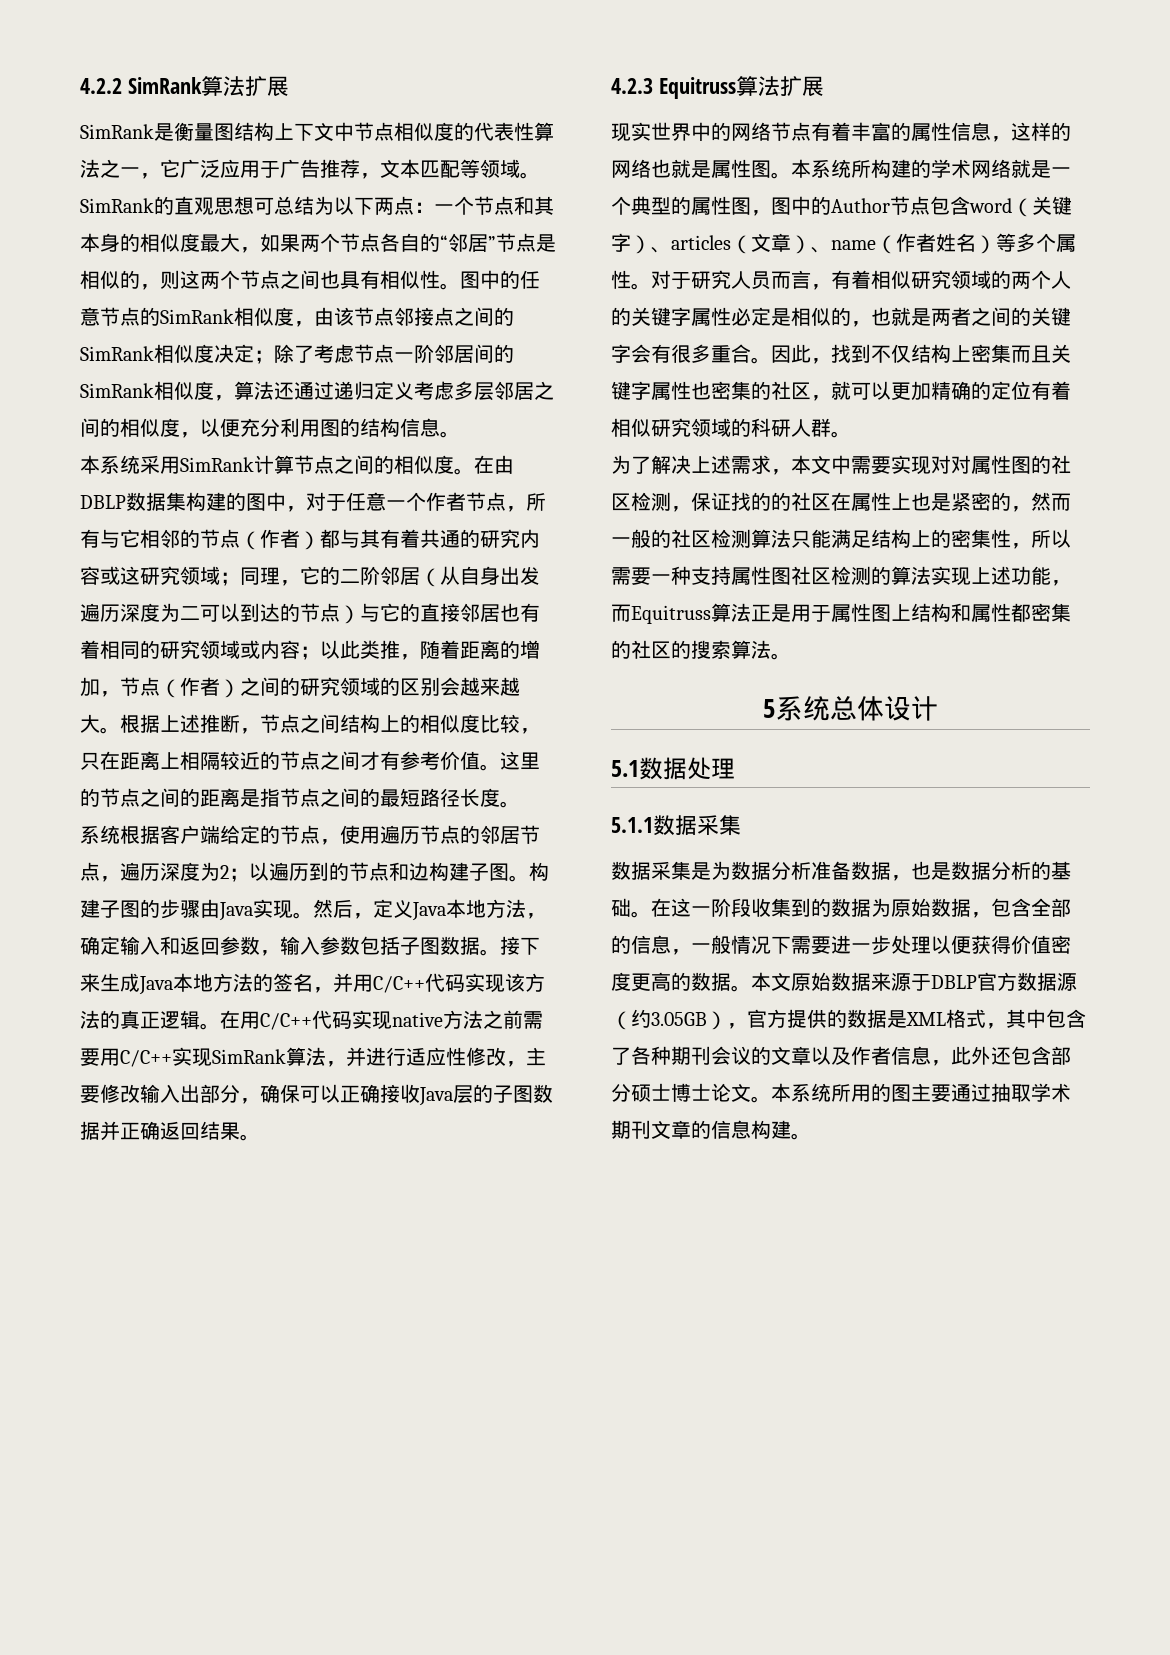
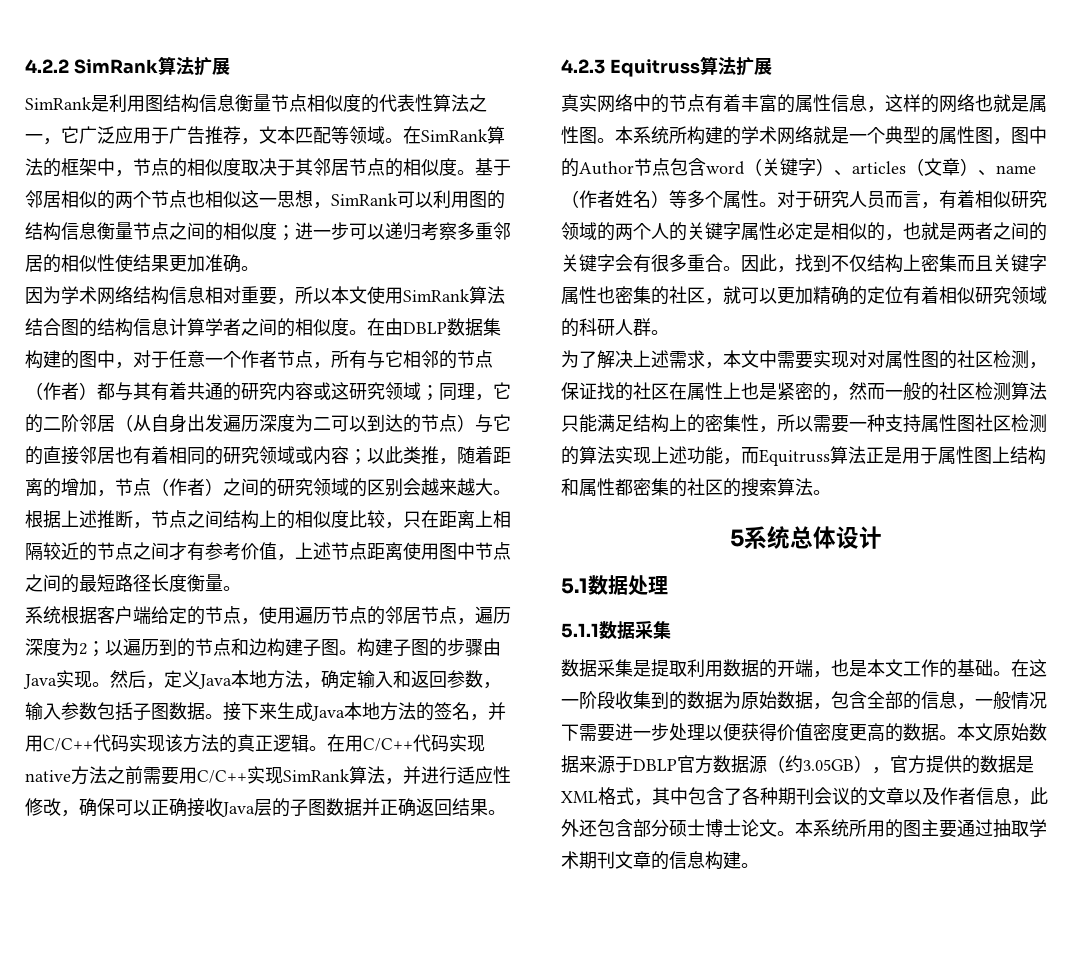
- SimRank是衡量图结构上下文中节点相似度的代表性算法之一，它广泛应用于广告推荐，文本匹配等领域。
+ SimRank是利用图结构信息衡量节点相似度的代表性算法之一，它广泛应用于广告推荐，文本匹配等领域。
- SimRank的直观思想可总结为以下两点：一个节点和其本身的相似度最大，如果两个节点各自的“邻居”节点是相似的，则这两个节点之间也具有相似性。图中的任意节点的SimRank相似度，由该节点邻接点之间的SimRank相似度决定；除了考虑节点一阶邻居间的SimRank相似度，算法还通过递归定义考虑多层邻居之间的相似度，以便充分利用图的结构信息。
- 本系统采用SimRank计算节点之间的相似度。
+ 在SimRank算法的框架中，节点的相似度取决于其邻居节点的相似度。基于邻居相似的两个节点也相似这一思想，SimRank可以利用图的结构信息衡量节点之间的相似度；进一步可以递归考察多重邻居的相似性使结果更加准确。
+ 因为学术网络结构信息相对重要，所以本文使用SimRank算法结合图的结构信息计算学者之间的相似度。
- 根据上述推断，节点之间结构上的相似度比较，只在距离上相隔较近的节点之间才有参考价值。这里的节点之间的距离是指节点之间的最短路径长度。
+ 根据上述推断，节点之间结构上的相似度比较，只在距离上相隔较近的节点之间才有参考价值，上述节点距离使用图中节点之间的最短路径长度衡量。
- 在用C/C++代码实现native方法之前需要用C/C++实现SimRank算法，并进行适应性修改，主要修改输入出部分，确保可以正确接收Java层的子图数据并正确返回结果。
+ 在用C/C++代码实现native方法之前需要用C/C++实现SimRank算法，并进行适应性修改，确保可以正确接收Java层的子图数据并正确返回结果。
- 现实世界中的网络节点有着丰富的属性信息，这样的网络也就是属性图。
+ 真实网络中的节点有着丰富的属性信息，这样的网络也就是属性图。
- 为了解决上述需求，本文中需要实现对对属性图的社区检测，保证找的的社区在属性上也是紧密的，然而一般的社区检测算法只能满足结构上的密集性，所以需要一种支持属性图社区检测的算法实现上述功能，而Equitruss算法正是用于属性图上结构和属性都密集的社区的搜索算法。
+ 为了解决上述需求，本文中需要实现对对属性图的社区检测，保证找的社区在属性上也是紧密的，然而一般的社区检测算法只能满足结构上的密集性，所以需要一种支持属性图社区检测的算法实现上述功能，而Equitruss算法正是用于属性图上结构和属性都密集的社区的搜索算法。
- 数据采集是为数据分析准备数据，也是数据分析的基础。
+ 数据采集是提取利用数据的开端，也是本文工作的基础。

